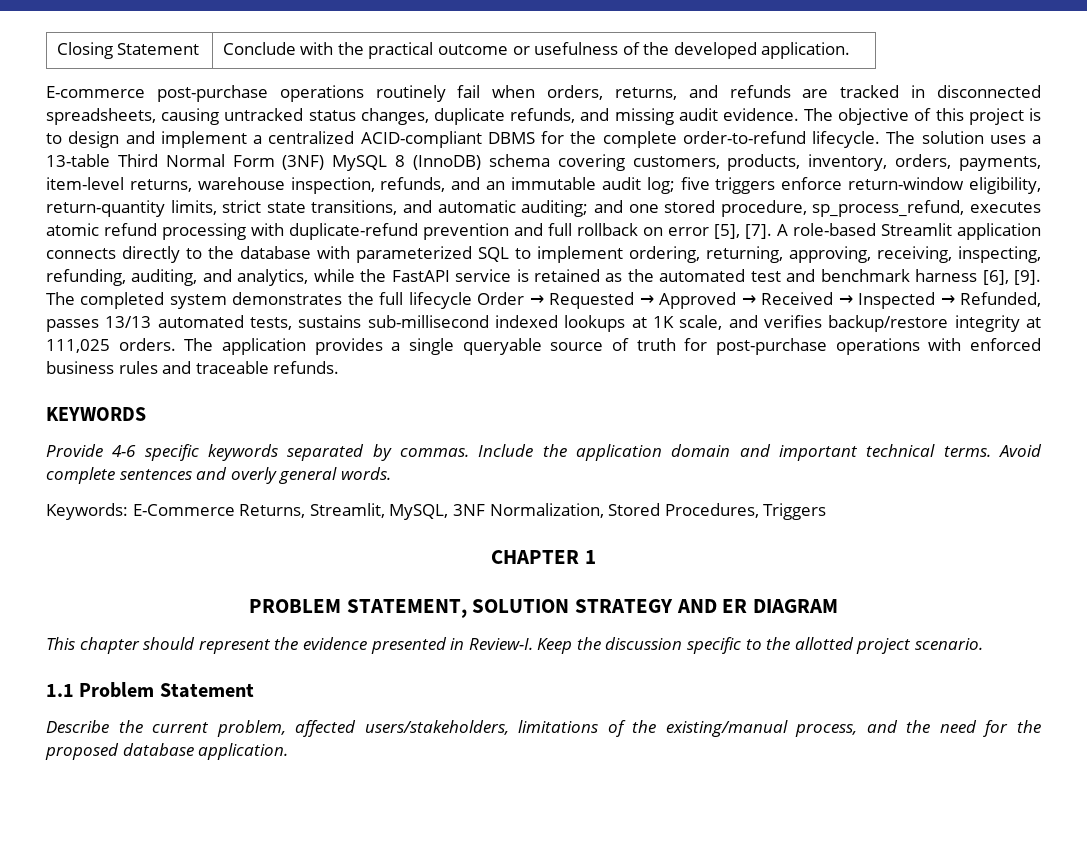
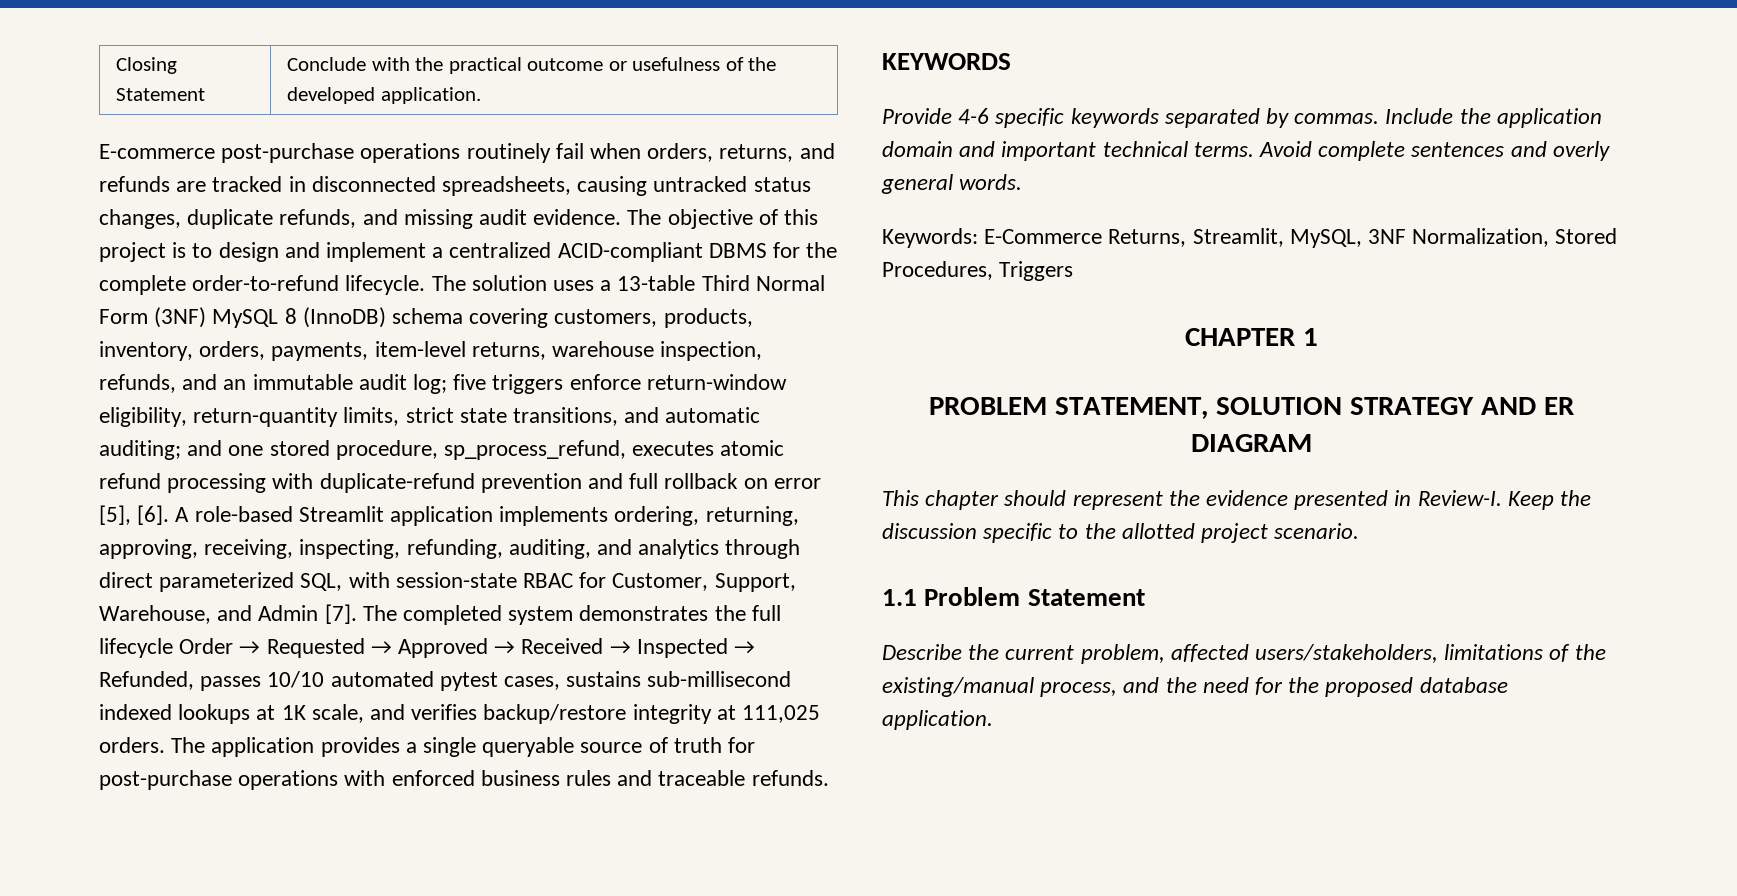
- The solution uses a 13-table Third Normal Form (3NF) MySQL 8 (InnoDB) schema covering customers, products, inventory, orders, payments, item-level returns, warehouse inspection, refunds, and an immutable audit log; five triggers enforce return-window eligibility, return-quantity limits, strict state transitions, and automatic auditing; and one stored procedure, sp_process_refund, executes atomic refund processing with duplicate-refund prevention and full rollback on error [5], [7].
+ The solution uses a 13-table Third Normal Form (3NF) MySQL 8 (InnoDB) schema covering customers, products, inventory, orders, payments, item-level returns, warehouse inspection, refunds, and an immutable audit log; five triggers enforce return-window eligibility, return-quantity limits, strict state transitions, and automatic auditing; and one stored procedure, sp_process_refund, executes atomic refund processing with duplicate-refund prevention and full rollback on error [5], [6].
- A role-based Streamlit application connects directly to the database with parameterized SQL to implement ordering, returning, approving, receiving, inspecting, refunding, auditing, and analytics, while the FastAPI service is retained as the automated test and benchmark harness [6], [9].
+ A role-based Streamlit application implements ordering, returning, approving, receiving, inspecting, refunding, auditing, and analytics through direct parameterized SQL, with session-state RBAC for Customer, Support, Warehouse, and Admin [7].
- The completed system demonstrates the full lifecycle Order → Requested → Approved → Received → Inspected → Refunded, passes 13/13 automated tests, sustains sub-millisecond indexed lookups at 1K scale, and verifies backup/restore integrity at 111,025 orders.
+ The completed system demonstrates the full lifecycle Order → Requested → Approved → Received → Inspected → Refunded, passes 10/10 automated pytest cases, sustains sub-millisecond indexed lookups at 1K scale, and verifies backup/restore integrity at 111,025 orders.

